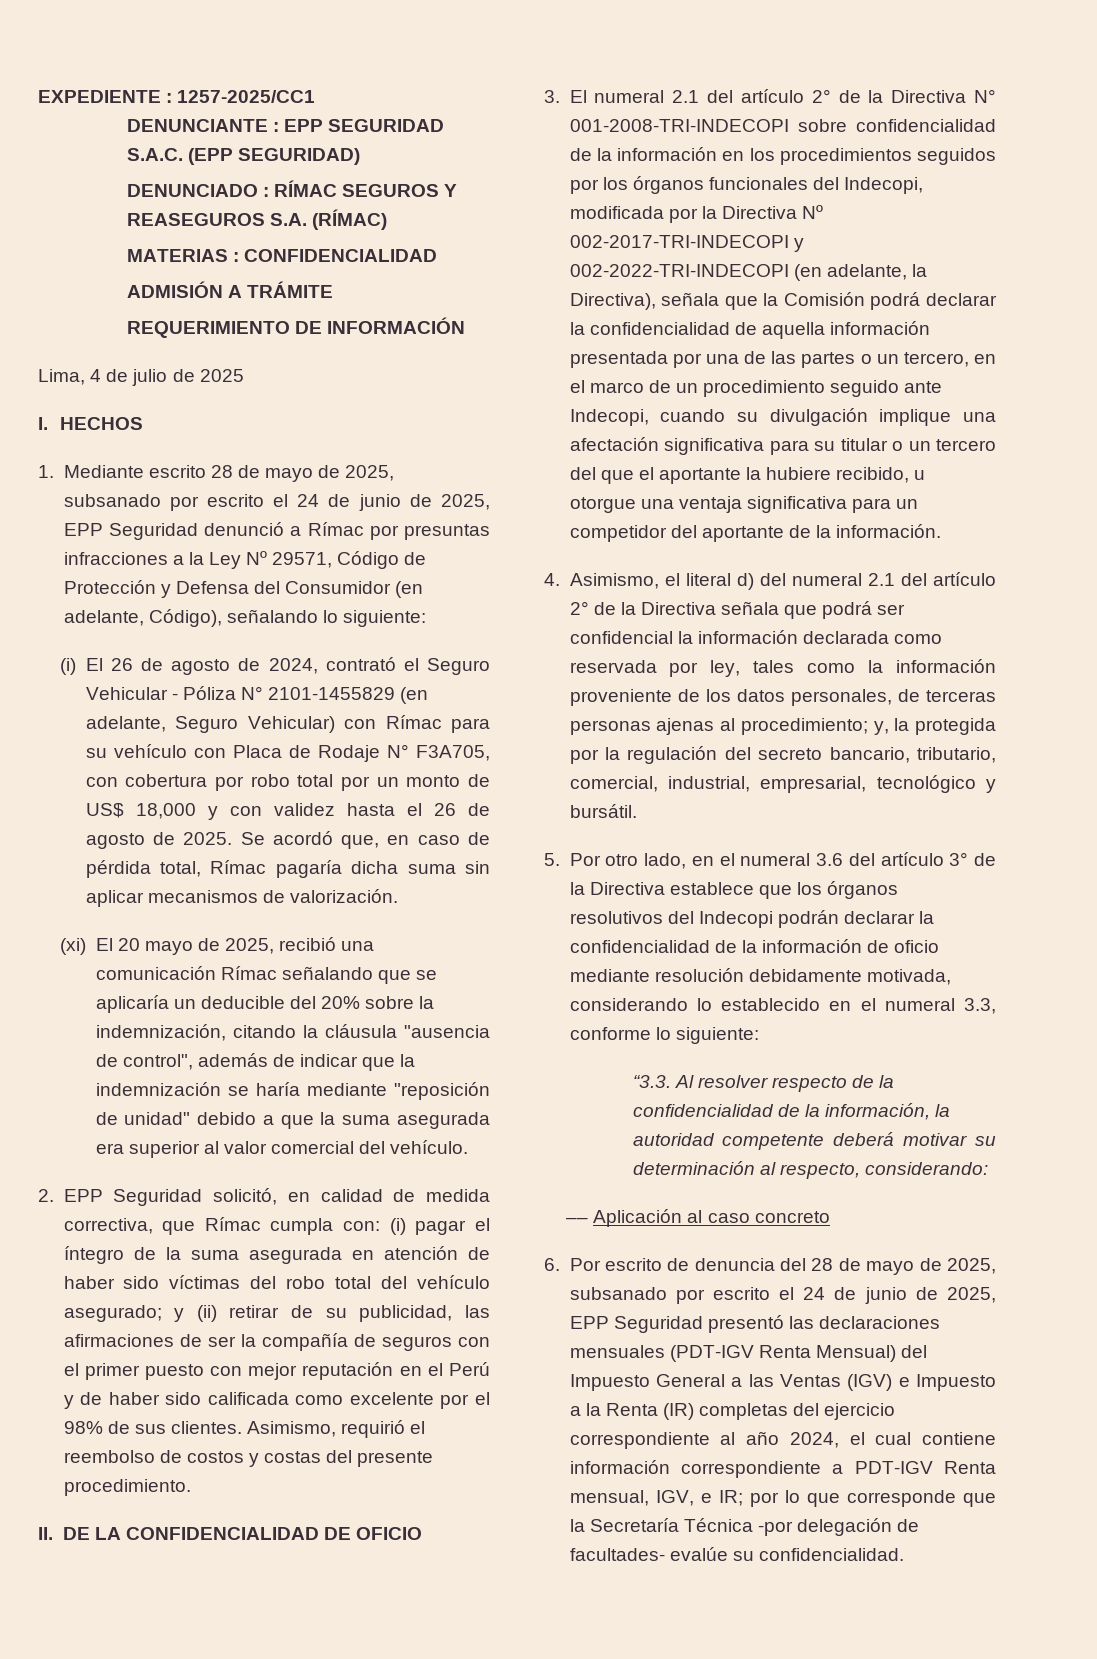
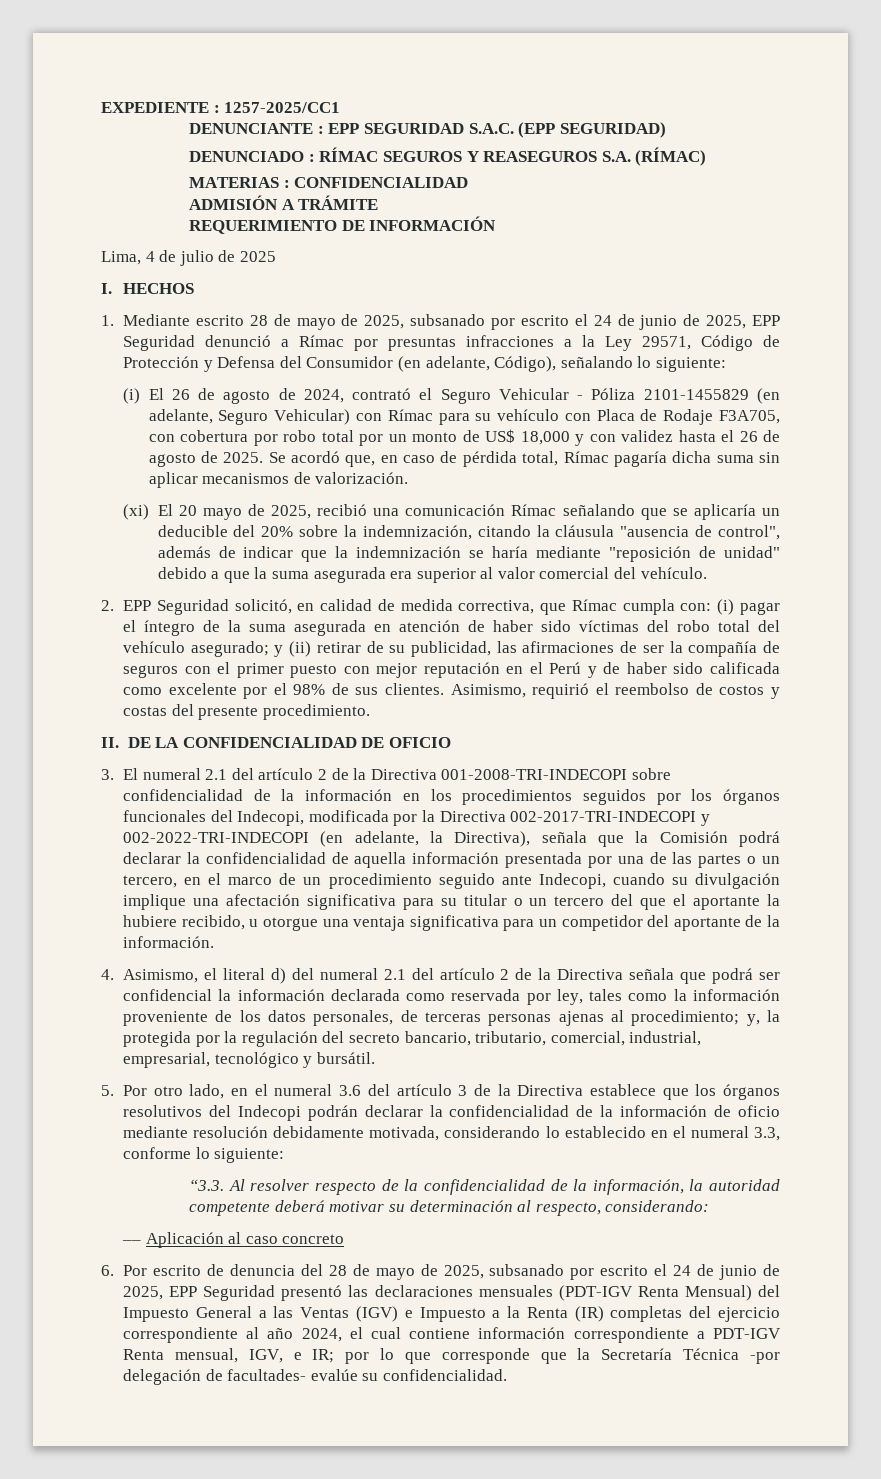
- 1. Mediante escrito 28 de mayo de 2025, subsanado por escrito el 24 de junio de 2025, EPP Seguridad denunció a Rímac por presuntas infracciones a la Ley Nº 29571, Código de Protección y Defensa del Consumidor (en adelante, Código), señalando lo siguiente:
+ 1. Mediante escrito 28 de mayo de 2025, subsanado por escrito el 24 de junio de 2025, EPP Seguridad denunció a Rímac por presuntas infracciones a la Ley 29571, Código de Protección y Defensa del Consumidor (en adelante, Código), señalando lo siguiente:
- (i) El 26 de agosto de 2024, contrató el Seguro Vehicular - Póliza N° 2101-1455829 (en adelante, Seguro Vehicular) con Rímac para su vehículo con Placa de Rodaje N° F3A705, con cobertura por robo total por un monto de US$ 18,000 y con validez hasta el 26 de agosto de 2025.
+ (i) El 26 de agosto de 2024, contrató el Seguro Vehicular - Póliza 2101-1455829 (en adelante, Seguro Vehicular) con Rímac para su vehículo con Placa de Rodaje F3A705, con cobertura por robo total por un monto de US$ 18,000 y con validez hasta el 26 de agosto de 2025.
- 3. El numeral 2.1 del artículo 2° de la Directiva N° 001-2008-TRI-INDECOPI sobre confidencialidad de la información en los procedimientos seguidos por los órganos funcionales del Indecopi, modificada por la Directiva Nº 002-2017-TRI-INDECOPI y 002-2022-TRI-INDECOPI (en adelante, la Directiva), señala que la Comisión podrá declarar la confidencialidad de aquella información presentada por una de las partes o un tercero, en el marco de un procedimiento seguido ante Indecopi, cuando su divulgación implique una afectación significativa para su titular o un tercero del que el aportante la hubiere recibido, u otorgue una ventaja significativa para un competidor del aportante de la información.
+ 3. El numeral 2.1 del artículo 2 de la Directiva 001-2008-TRI-INDECOPI sobre confidencialidad de la información en los procedimientos seguidos por los órganos funcionales del Indecopi, modificada por la Directiva 002-2017-TRI-INDECOPI y 002-2022-TRI-INDECOPI (en adelante, la Directiva), señala que la Comisión podrá declarar la confidencialidad de aquella información presentada por una de las partes o un tercero, en el marco de un procedimiento seguido ante Indecopi, cuando su divulgación implique una afectación significativa para su titular o un tercero del que el aportante la hubiere recibido, u otorgue una ventaja significativa para un competidor del aportante de la información.
- 4. Asimismo, el literal d) del numeral 2.1 del artículo 2° de la Directiva señala que podrá ser confidencial la información declarada como reservada por ley, tales como la información proveniente de los datos personales, de terceras personas ajenas al procedimiento; y, la protegida por la regulación del secreto bancario, tributario, comercial, industrial, empresarial, tecnológico y bursátil.
+ 4. Asimismo, el literal d) del numeral 2.1 del artículo 2 de la Directiva señala que podrá ser confidencial la información declarada como reservada por ley, tales como la información proveniente de los datos personales, de terceras personas ajenas al procedimiento; y, la protegida por la regulación del secreto bancario, tributario, comercial, industrial, empresarial, tecnológico y bursátil.
- 5. Por otro lado, en el numeral 3.6 del artículo 3° de la Directiva establece que los órganos resolutivos del Indecopi podrán declarar la confidencialidad de la información de oficio mediante resolución debidamente motivada, considerando lo establecido en el numeral 3.3, conforme lo siguiente:
+ 5. Por otro lado, en el numeral 3.6 del artículo 3 de la Directiva establece que los órganos resolutivos del Indecopi podrán declarar la confidencialidad de la información de oficio mediante resolución debidamente motivada, considerando lo establecido en el numeral 3.3, conforme lo siguiente:

